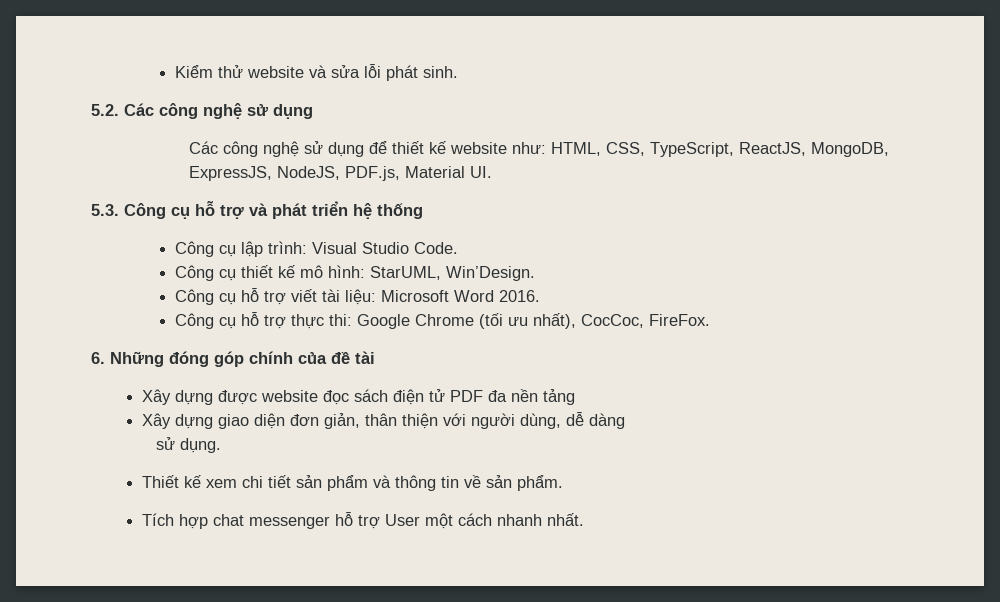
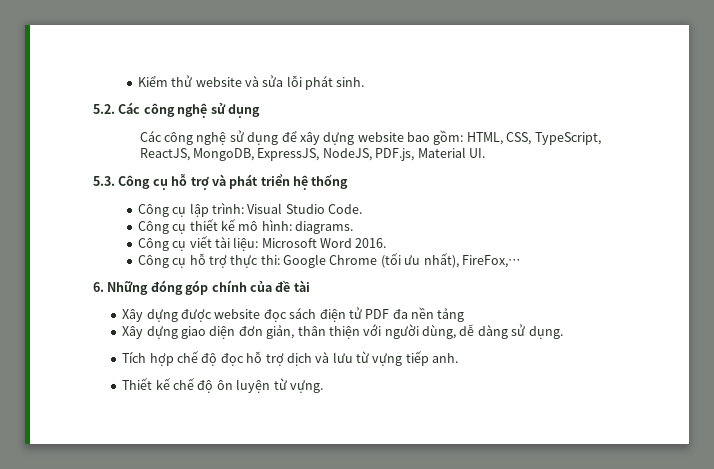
- Các công nghệ sử dụng để thiết kế website như: HTML, CSS, TypeScript, ReactJS, MongoDB, ExpressJS, NodeJS, PDF.js, Material UI.
+ Các công nghệ sử dụng để xây dựng website bao gồm: HTML, CSS, TypeScript, ReactJS, MongoDB, ExpressJS, NodeJS, PDF.js, Material UI.
- Công cụ thiết kế mô hình: StarUML, Win’Design.
- Công cụ hỗ trợ viết tài liệu: Microsoft Word 2016.
+ Công cụ thiết kế mô hình: diagrams.
+ Công cụ viết tài liệu: Microsoft Word 2016.
- Công cụ hỗ trợ thực thi: Google Chrome (tối ưu nhất), CocCoc, FireFox.
+ Công cụ hỗ trợ thực thi: Google Chrome (tối ưu nhất), FireFox,…
- Xây dựng giao diện đơn giản, thân thiện với người dùng, dễ dàng
- sử dụng.
+ Xây dựng giao diện đơn giản, thân thiện với người dùng, dễ dàng sử dụng.
- Thiết kế xem chi tiết sản phẩm và thông tin về sản phẩm.
- Tích hợp chat messenger hỗ trợ User một cách nhanh nhất.
+ Tích hợp chế độ đọc hỗ trợ dịch và lưu từ vựng tiếp anh.
+ Thiết kế chế độ ôn luyện từ vựng.

